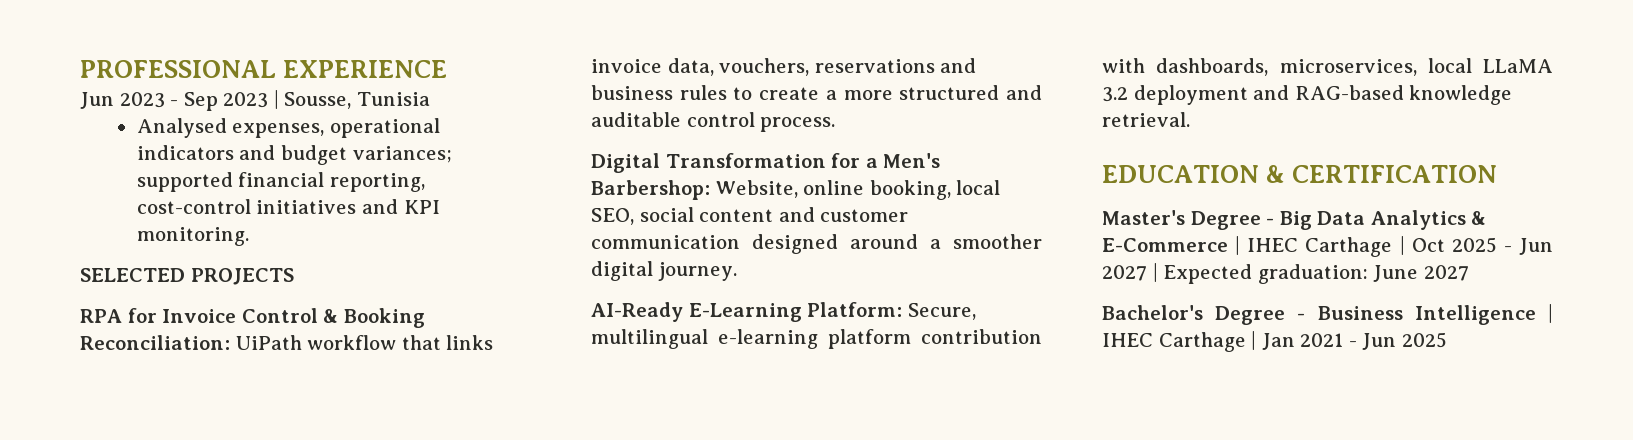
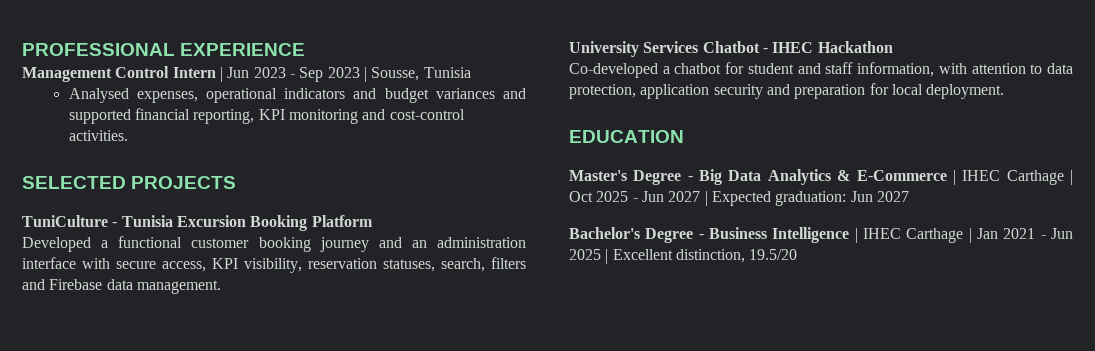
- Jun 2023 - Sep 2023 | Sousse, Tunisia
+ Management Control Intern | Jun 2023 - Sep 2023 | Sousse, Tunisia
- Analysed expenses, operational indicators and budget variances; supported financial reporting, cost-control initiatives and KPI monitoring.
+ Analysed expenses, operational indicators and budget variances and supported financial reporting, KPI monitoring and cost-control activities.
  SELECTED PROJECTS
- RPA for Invoice Control & Booking Reconciliation: UiPath workflow that links invoice data, vouchers, reservations and business rules to create a more structured and auditable control process.
- Digital Transformation for a Men's Barbershop: Website, online booking, local SEO, social content and customer communication designed around a smoother digital journey.
- AI-Ready E-Learning Platform: Secure, multilingual e-learning platform contribution with dashboards, microservices, local LLaMA 3.2 deployment and RAG-based knowledge retrieval.
+ TuniCulture - Tunisia Excursion Booking Platform
+ Developed a functional customer booking journey and an administration interface with secure access, KPI visibility, reservation statuses, search, filters and Firebase data management.
+ University Services Chatbot - IHEC Hackathon
+ Co-developed a chatbot for student and staff information, with attention to data protection, application security and preparation for local deployment.
- EDUCATION & CERTIFICATION
+ EDUCATION
- Master's Degree - Big Data Analytics & E-Commerce | IHEC Carthage | Oct 2025 - Jun 2027 | Expected graduation: June 2027
+ Master's Degree - Big Data Analytics & E-Commerce | IHEC Carthage | Oct 2025 - Jun 2027 | Expected graduation: Jun 2027
- Bachelor's Degree - Business Intelligence | IHEC Carthage | Jan 2021 - Jun 2025
+ Bachelor's Degree - Business Intelligence | IHEC Carthage | Jan 2021 - Jun 2025 | Excellent distinction, 19.5/20

